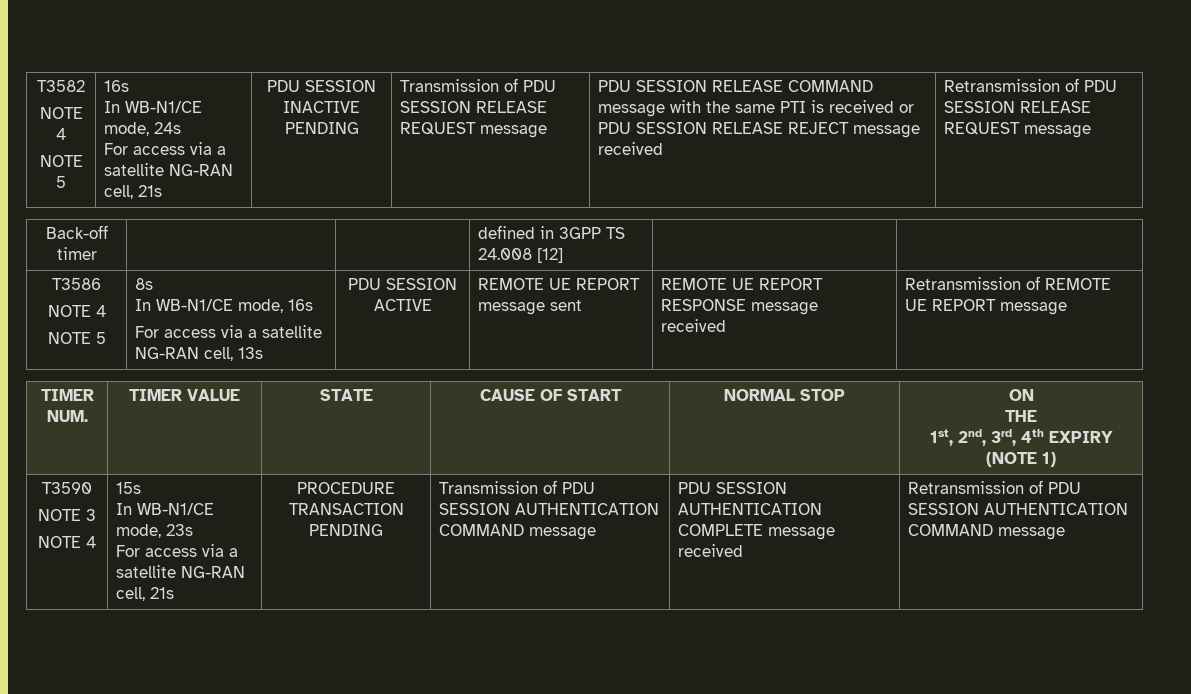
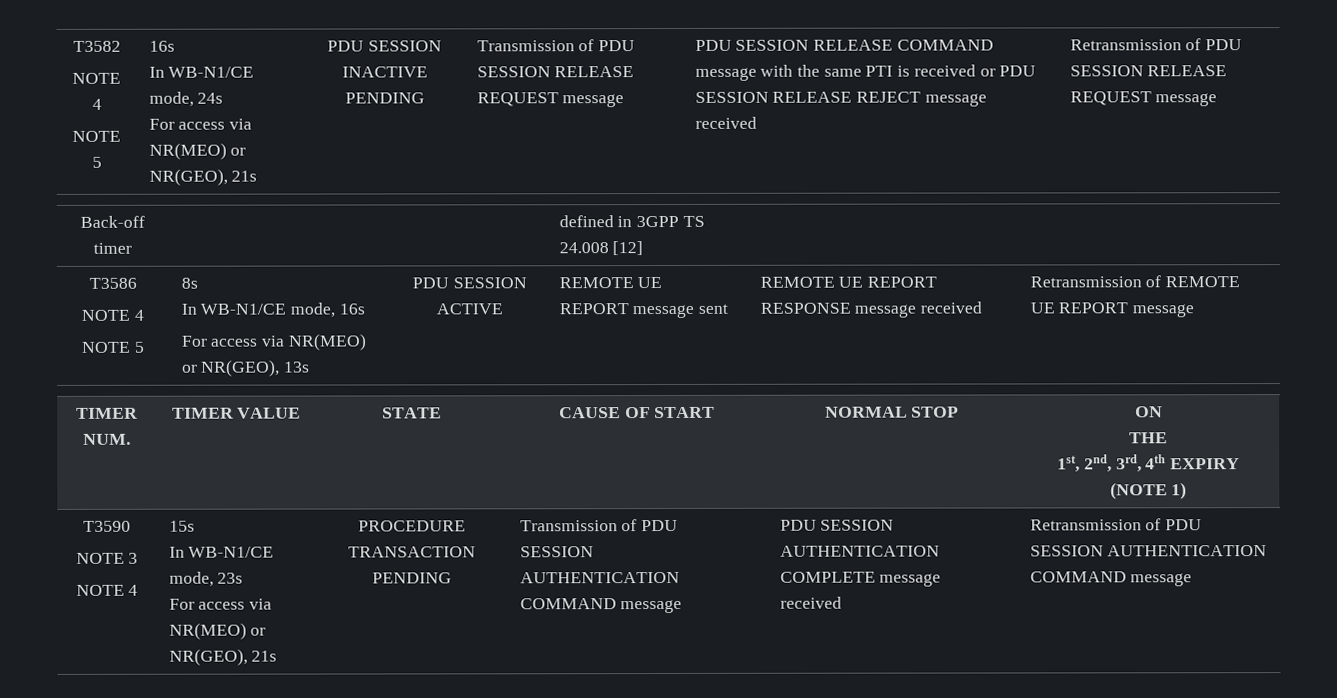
  In WB-N1/CE mode, 24s
- For access via a satellite NG-RAN cell, 21s
+ For access via NR(MEO) or NR(GEO), 21s
  T3586
  NOTE 4
  NOTE 5 | 8s
  In WB-N1/CE mode, 16s
- For access via a satellite NG-RAN cell, 13s | PDU SESSION ACTIVE | REMOTE UE REPORT message sent | REMOTE UE REPORT RESPONSE message received | Retransmission of REMOTE UE REPORT message
+ For access via NR(MEO) or NR(GEO), 13s | PDU SESSION ACTIVE | REMOTE UE REPORT message sent | REMOTE UE REPORT RESPONSE message received | Retransmission of REMOTE UE REPORT message
  In WB-N1/CE mode, 23s
- For access via a satellite NG-RAN cell, 21s
+ For access via NR(MEO) or NR(GEO), 21s

